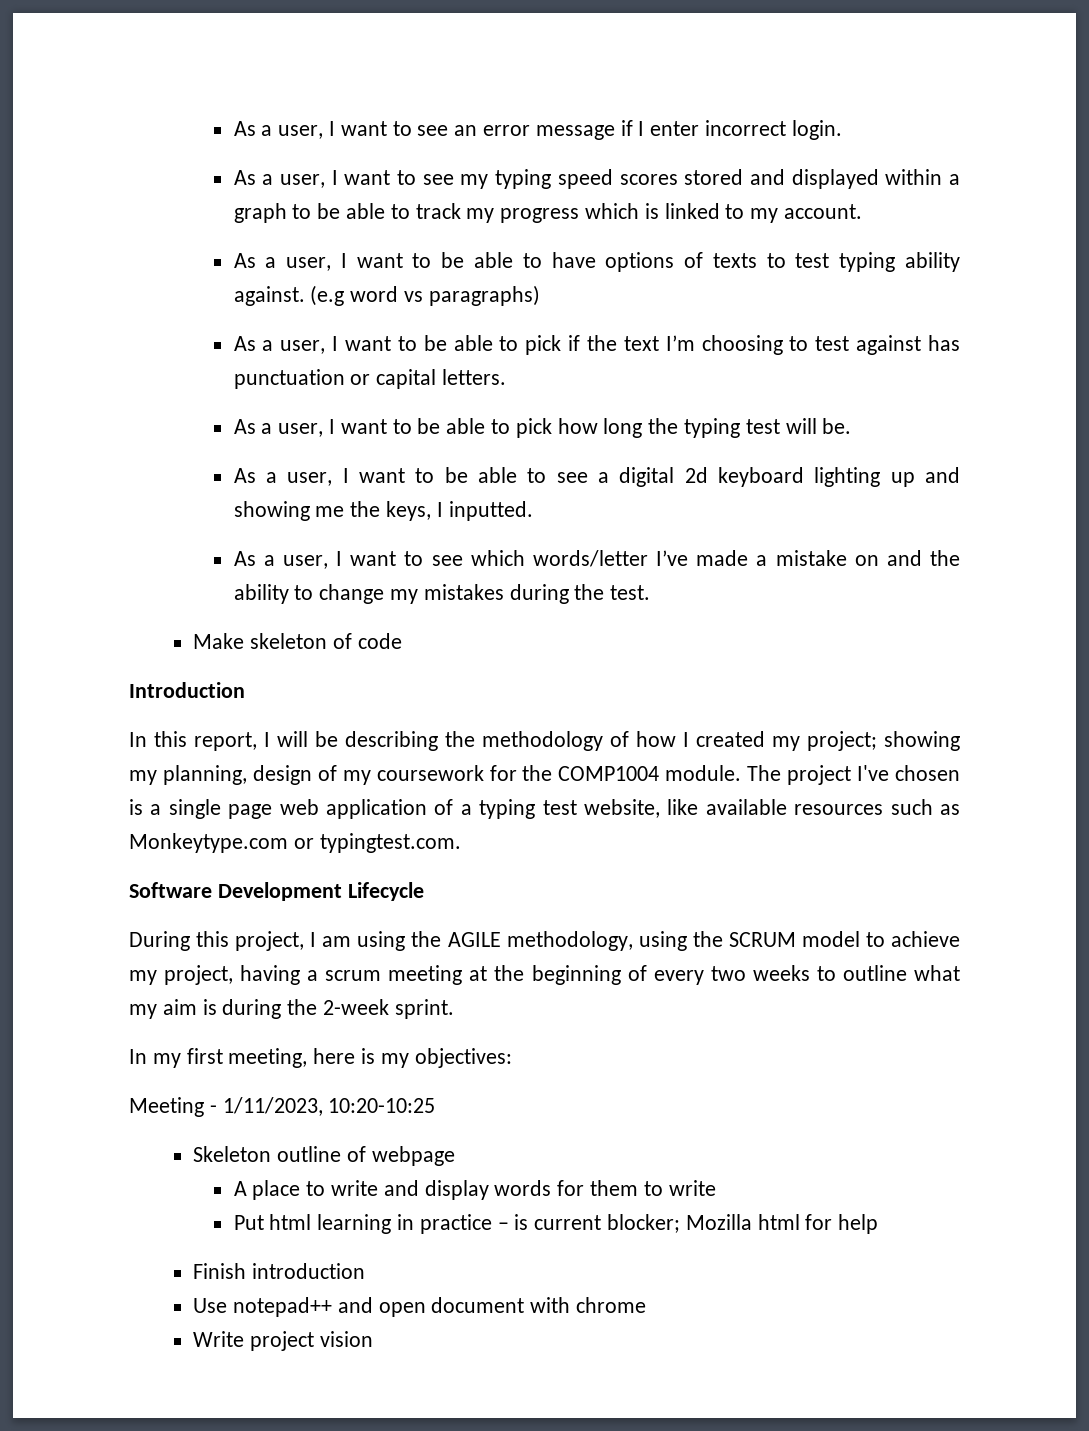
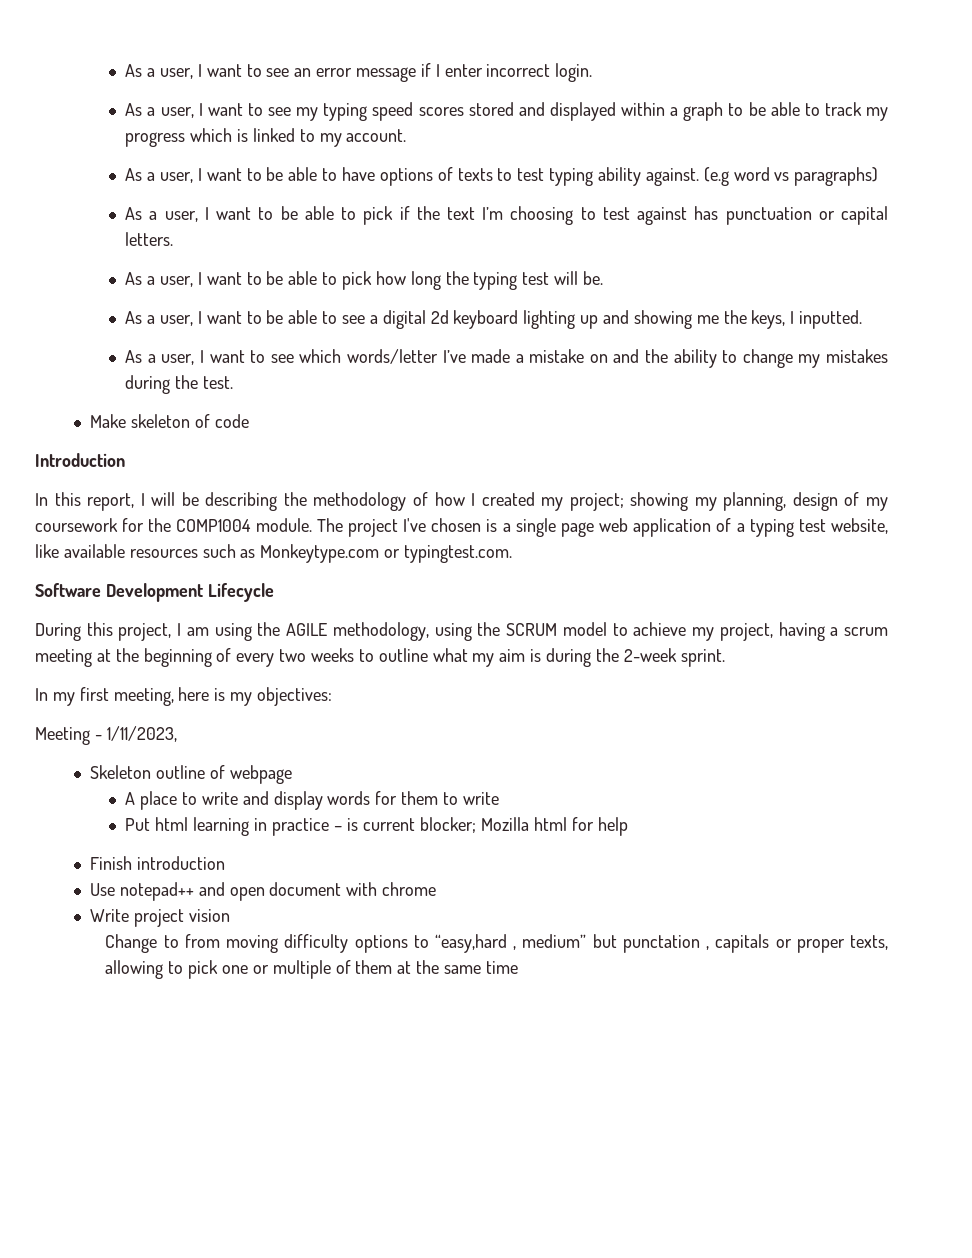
- Meeting - 1/11/2023, 10:20-10:25
+ Meeting - 1/11/2023,
+ Change to from moving difficulty options to “easy,hard , medium” but punctation , capitals or proper texts, allowing to pick one or multiple of them at the same time

